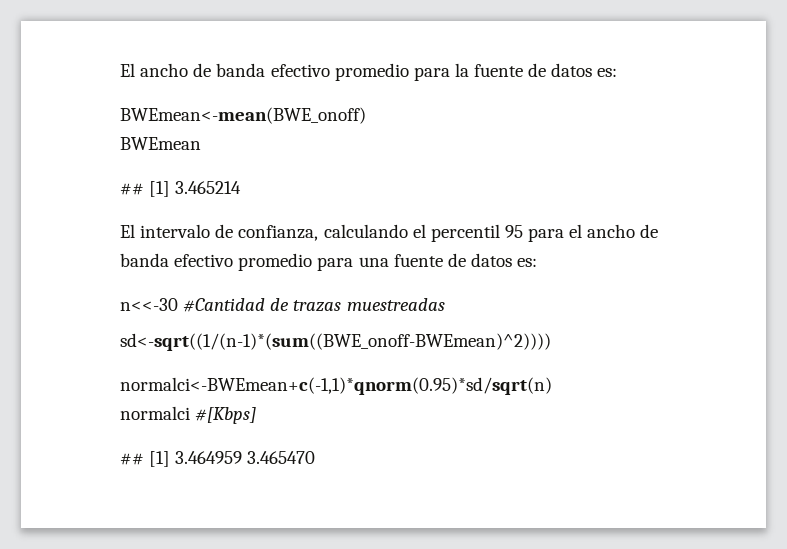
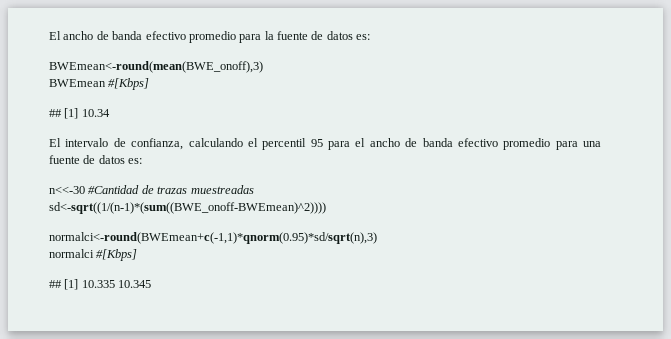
- BWEmean<-mean(BWE_onoff)
+ BWEmean<-round(mean(BWE_onoff),3)
- BWEmean
- ## [1] 3.465214
+ BWEmean #[Kbps]
+ ## [1] 10.34
- normalci<-BWEmean+c(-1,1)*qnorm(0.95)*sd/sqrt(n)
+ normalci<-round(BWEmean+c(-1,1)*qnorm(0.95)*sd/sqrt(n),3)
- ## [1] 3.464959 3.465470
+ ## [1] 10.335 10.345

